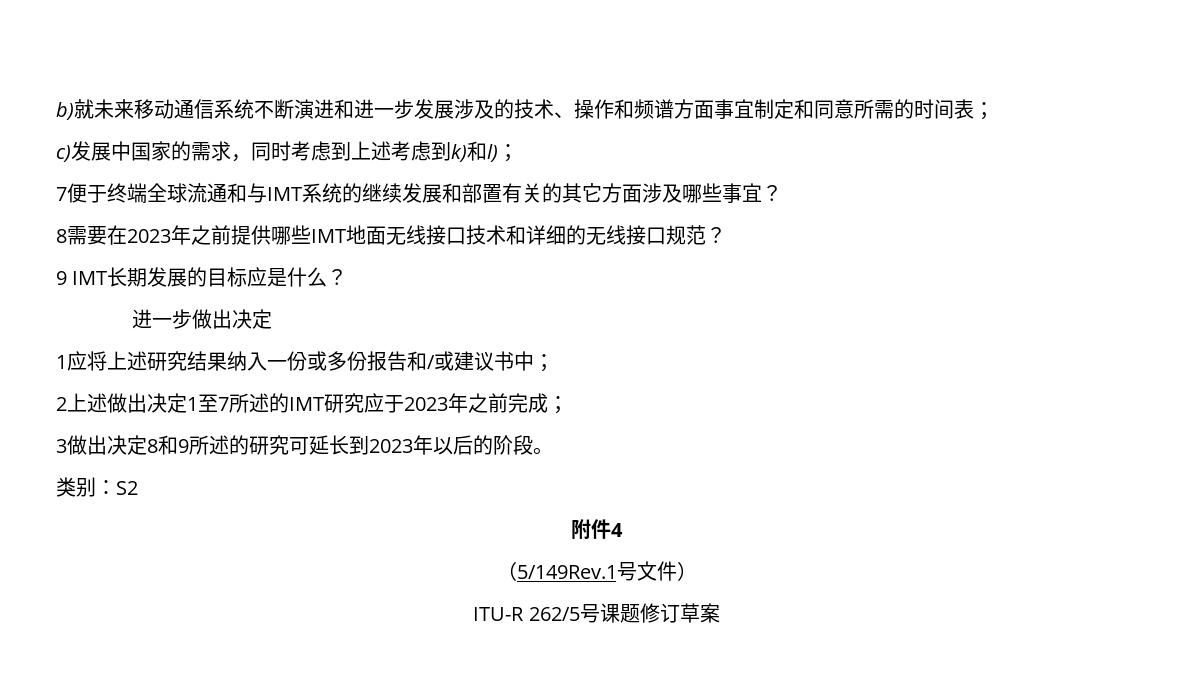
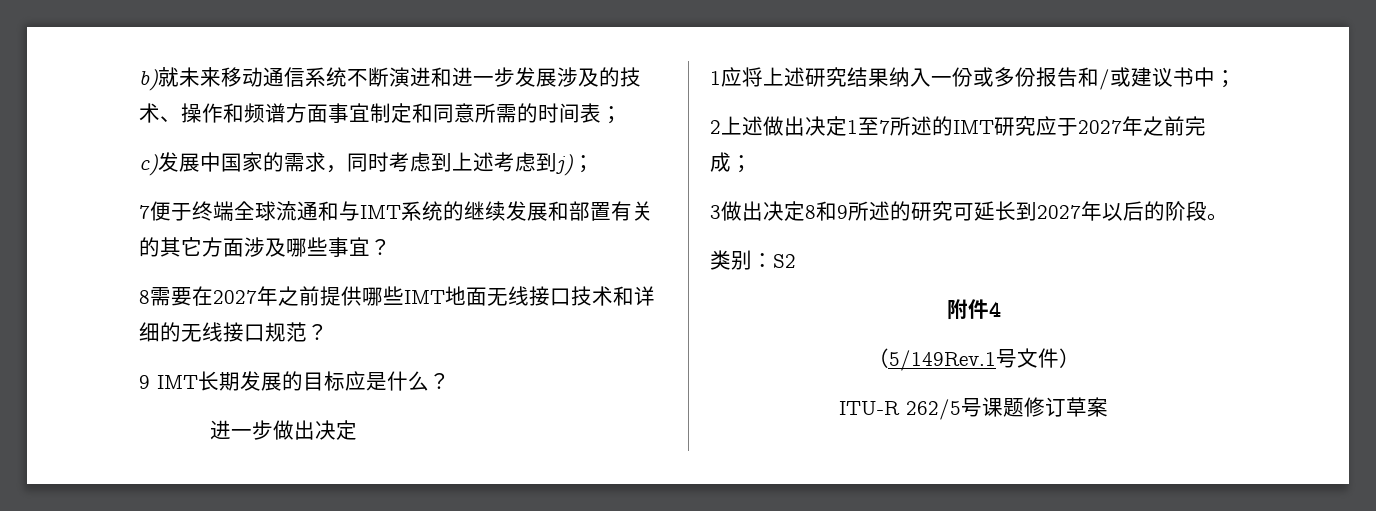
- c)发展中国家的需求，同时考虑到上述考虑到k)和l)；
+ c)发展中国家的需求，同时考虑到上述考虑到j)；
- 8需要在2023年之前提供哪些IMT地面无线接口技术和详细的无线接口规范？
+ 8需要在2027年之前提供哪些IMT地面无线接口技术和详细的无线接口规范？
- 2上述做出决定1至7所述的IMT研究应于2023年之前完成；
+ 2上述做出决定1至7所述的IMT研究应于2027年之前完成；
- 3做出决定8和9所述的研究可延长到2023年以后的阶段。
+ 3做出决定8和9所述的研究可延长到2027年以后的阶段。

